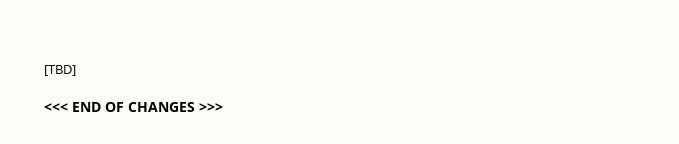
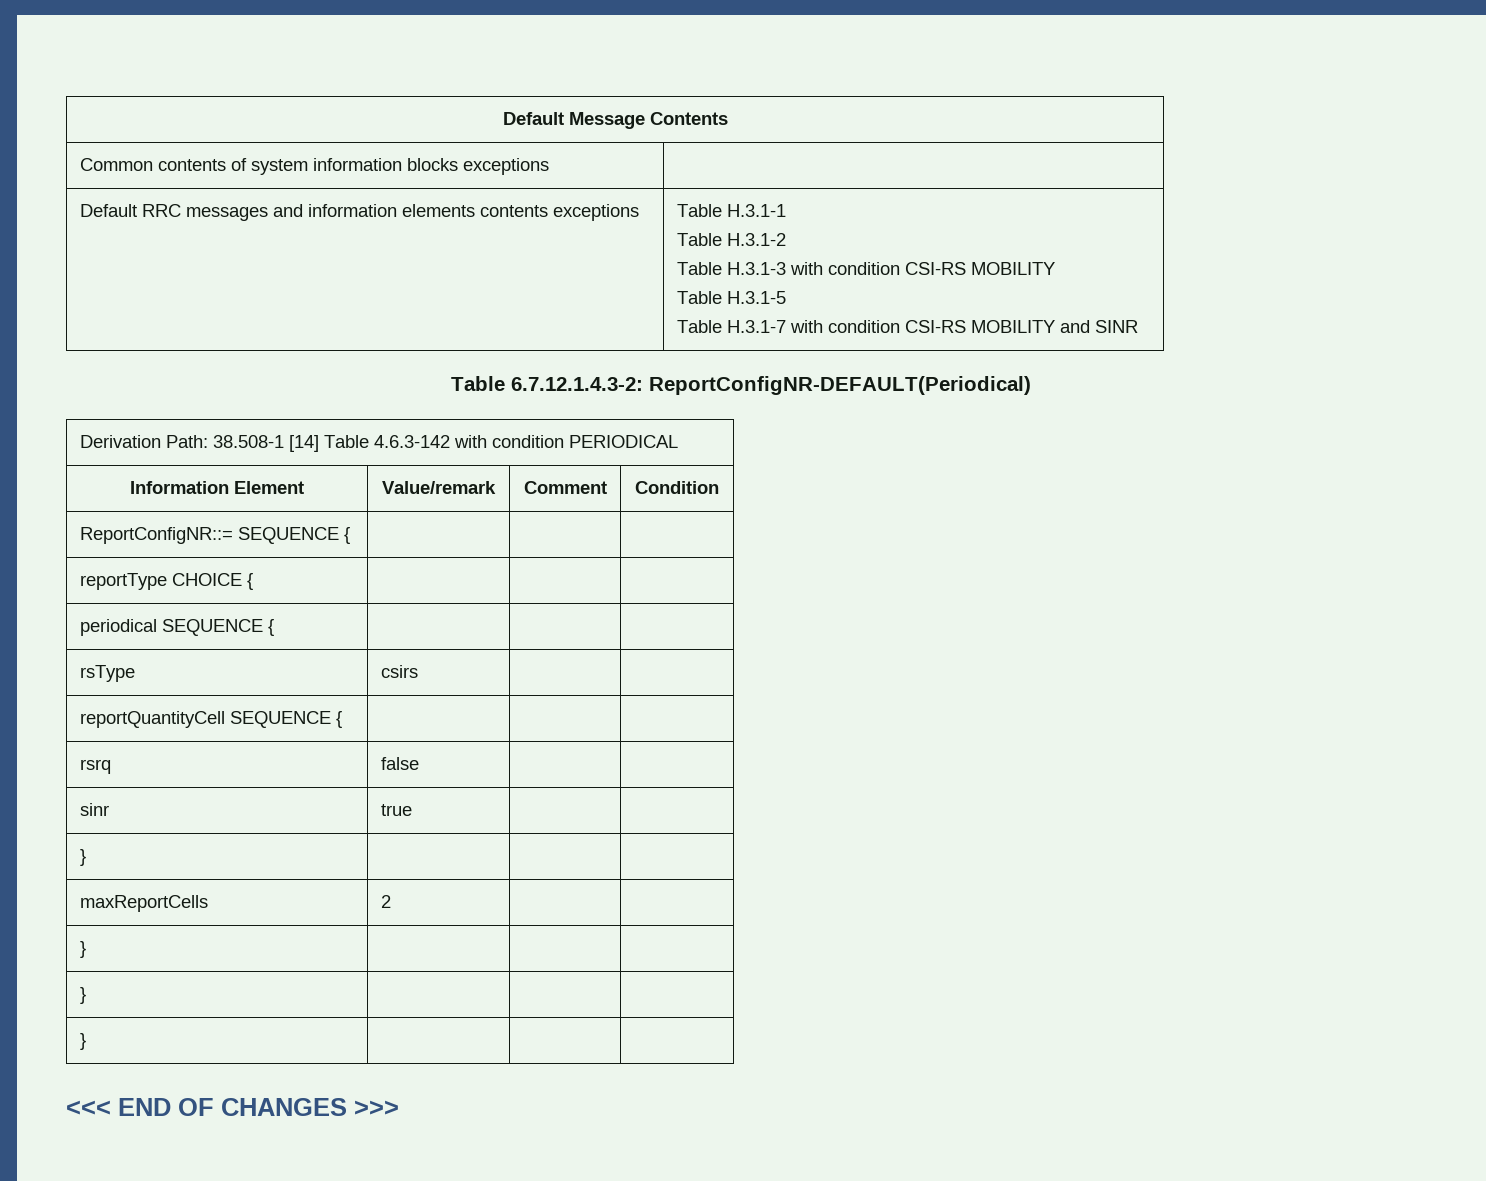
- [TBD]
+ Default Message Contents
+ Common contents of system information blocks exceptions |
+ Default RRC messages and information elements contents exceptions | Table H.3.1-1
+ Table H.3.1-2
+ Table H.3.1-3 with condition CSI-RS MOBILITY
+ Table H.3.1-5
+ Table H.3.1-7 with condition CSI-RS MOBILITY and SINR
+ Table 6.7.12.1.4.3-2: ReportConfigNR-DEFAULT(Periodical)
+ Derivation Path: 38.508-1 [14] Table 4.6.3-142 with condition PERIODICAL
+ Information Element | Value/remark | Comment | Condition
+ ReportConfigNR::= SEQUENCE { | | |
+ reportType CHOICE { | | |
+ periodical SEQUENCE { | | |
+ rsType | csirs | |
+ reportQuantityCell SEQUENCE { | | |
+ rsrq | false | |
+ sinr | true | |
+ } | | |
+ maxReportCells | 2 | |
+ } | | |
+ } | | |
+ } | | |

